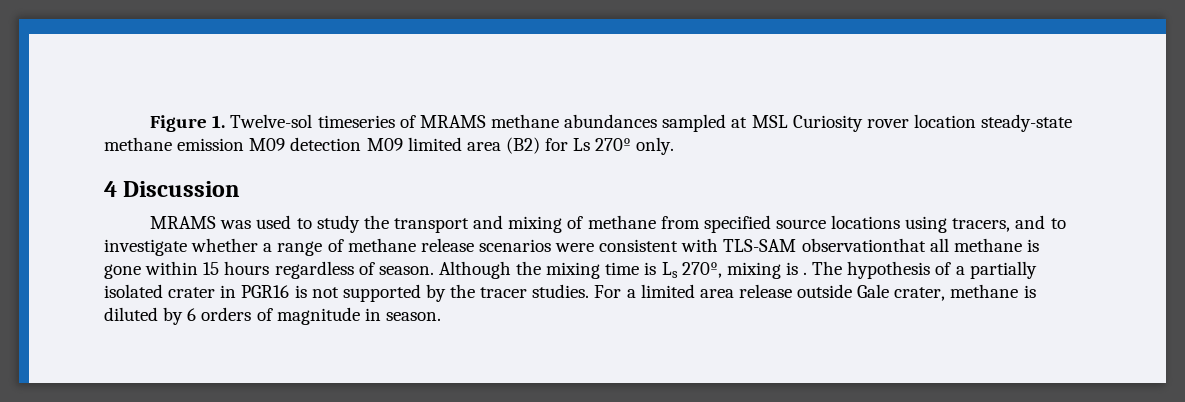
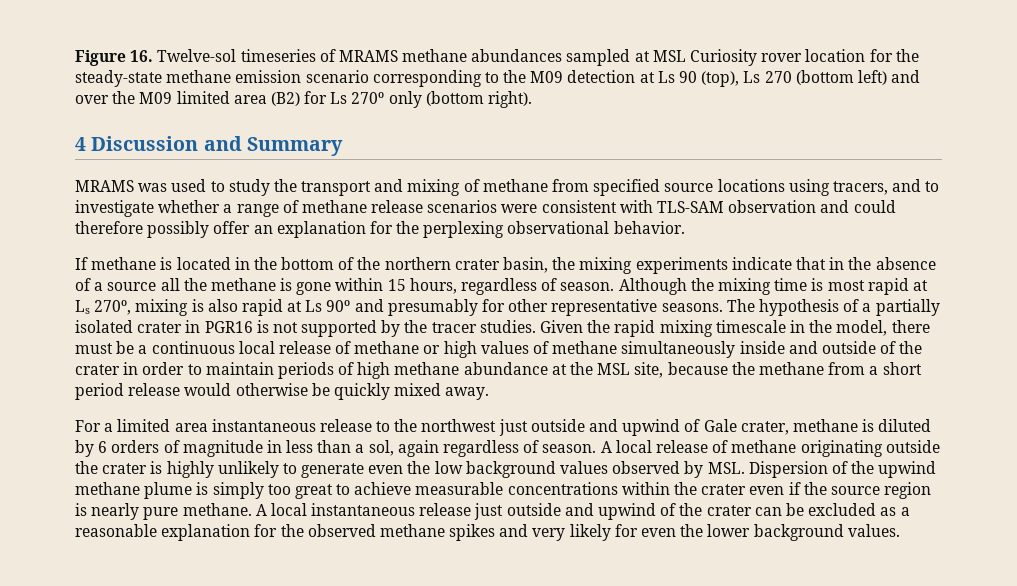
- Figure 1. Twelve-sol timeseries of MRAMS methane abundances sampled at MSL Curiosity rover location steady-state methane emission M09 detection M09 limited area (B2) for Ls 270º only.
+ Figure 16. Twelve-sol timeseries of MRAMS methane abundances sampled at MSL Curiosity rover location for the steady-state methane emission scenario corresponding to the M09 detection at Ls 90 (top), Ls 270 (bottom left) and over the M09 limited area (B2) for Ls 270º only (bottom right).
- 4 Discussion
+ 4 Discussion and Summary
- MRAMS was used to study the transport and mixing of methane from specified source locations using tracers, and to investigate whether a range of methane release scenarios were consistent with TLS-SAM observationthat all methane is gone within 15 hours regardless of season.
+ MRAMS was used to study the transport and mixing of methane from specified source locations using tracers, and to investigate whether a range of methane release scenarios were consistent with TLS-SAM observation and could therefore possibly offer an explanation for the perplexing observational behavior.
+ If methane is located in the bottom of the northern crater basin, the mixing experiments indicate that in the absence of a source all the methane is gone within 15 hours, regardless of season.
- Although the mixing time is Ls 270º, mixing is .
+ Although the mixing time is most rapid at Ls 270º, mixing is also rapid at Ls 90º and presumably for other representative seasons.
- For a limited area release outside Gale crater, methane is diluted by 6 orders of magnitude in season.
+ Given the rapid mixing timescale in the model, there must be a continuous local release of methane or high values of methane simultaneously inside and outside of the crater in order to maintain periods of high methane abundance at the MSL site, because the methane from a short period release would otherwise be quickly mixed away.
+ For a limited area instantaneous release to the northwest just outside and upwind of Gale crater, methane is diluted by 6 orders of magnitude in less than a sol, again regardless of season. A local release of methane originating outside the crater is highly unlikely to generate even the low background values observed by MSL. Dispersion of the upwind methane plume is simply too great to achieve measurable concentrations within the crater even if the source region is nearly pure methane. A local instantaneous release just outside and upwind of the crater can be excluded as a reasonable explanation for the observed methane spikes and very likely for even the lower background values.

